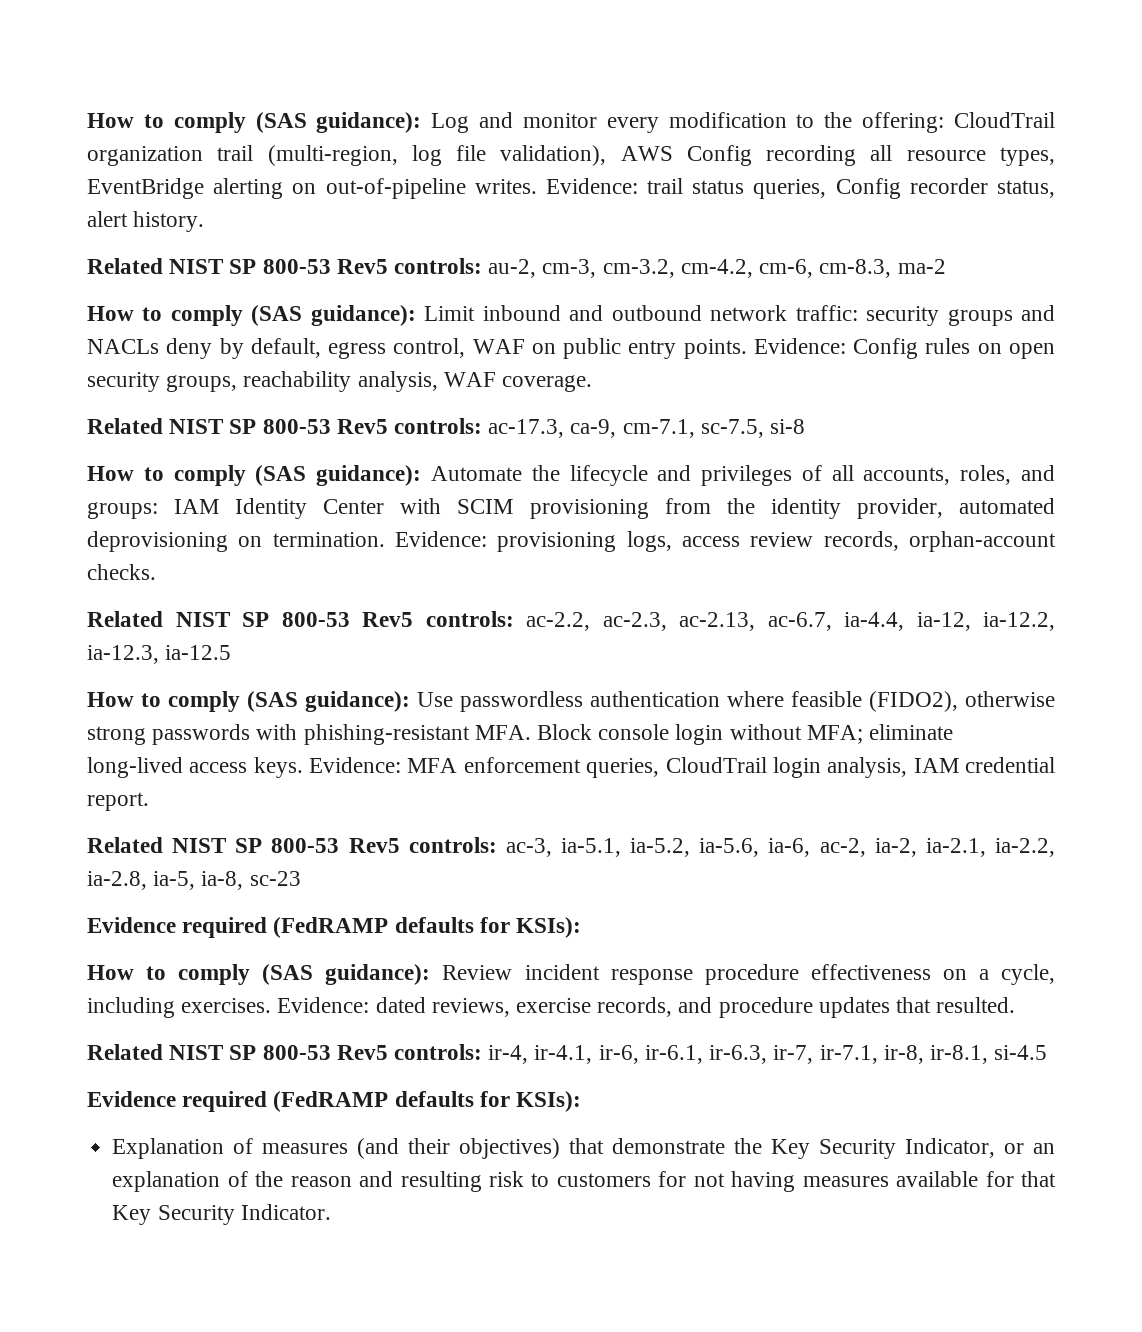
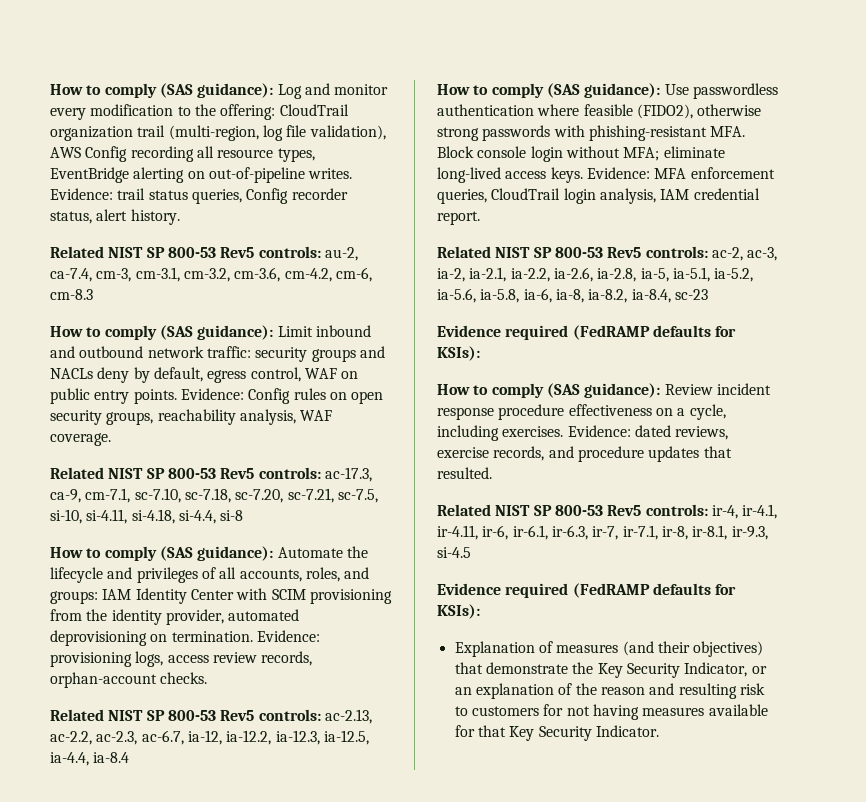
- Related NIST SP 800-53 Rev5 controls: au-2, cm-3, cm-3.2, cm-4.2, cm-6, cm-8.3, ma-2
+ Related NIST SP 800-53 Rev5 controls: au-2, ca-7.4, cm-3, cm-3.1, cm-3.2, cm-3.6, cm-4.2, cm-6, cm-8.3
- Related NIST SP 800-53 Rev5 controls: ac-17.3, ca-9, cm-7.1, sc-7.5, si-8
+ Related NIST SP 800-53 Rev5 controls: ac-17.3, ca-9, cm-7.1, sc-7.10, sc-7.18, sc-7.20, sc-7.21, sc-7.5, si-10, si-4.11, si-4.18, si-4.4, si-8
- Related NIST SP 800-53 Rev5 controls: ac-2.2, ac-2.3, ac-2.13, ac-6.7, ia-4.4, ia-12, ia-12.2, ia-12.3, ia-12.5
+ Related NIST SP 800-53 Rev5 controls: ac-2.13, ac-2.2, ac-2.3, ac-6.7, ia-12, ia-12.2, ia-12.3, ia-12.5, ia-4.4, ia-8.4
- Related NIST SP 800-53 Rev5 controls: ac-3, ia-5.1, ia-5.2, ia-5.6, ia-6, ac-2, ia-2, ia-2.1, ia-2.2, ia-2.8, ia-5, ia-8, sc-23
+ Related NIST SP 800-53 Rev5 controls: ac-2, ac-3, ia-2, ia-2.1, ia-2.2, ia-2.6, ia-2.8, ia-5, ia-5.1, ia-5.2, ia-5.6, ia-5.8, ia-6, ia-8, ia-8.2, ia-8.4, sc-23
- Related NIST SP 800-53 Rev5 controls: ir-4, ir-4.1, ir-6, ir-6.1, ir-6.3, ir-7, ir-7.1, ir-8, ir-8.1, si-4.5
+ Related NIST SP 800-53 Rev5 controls: ir-4, ir-4.1, ir-4.11, ir-6, ir-6.1, ir-6.3, ir-7, ir-7.1, ir-8, ir-8.1, ir-9.3, si-4.5

